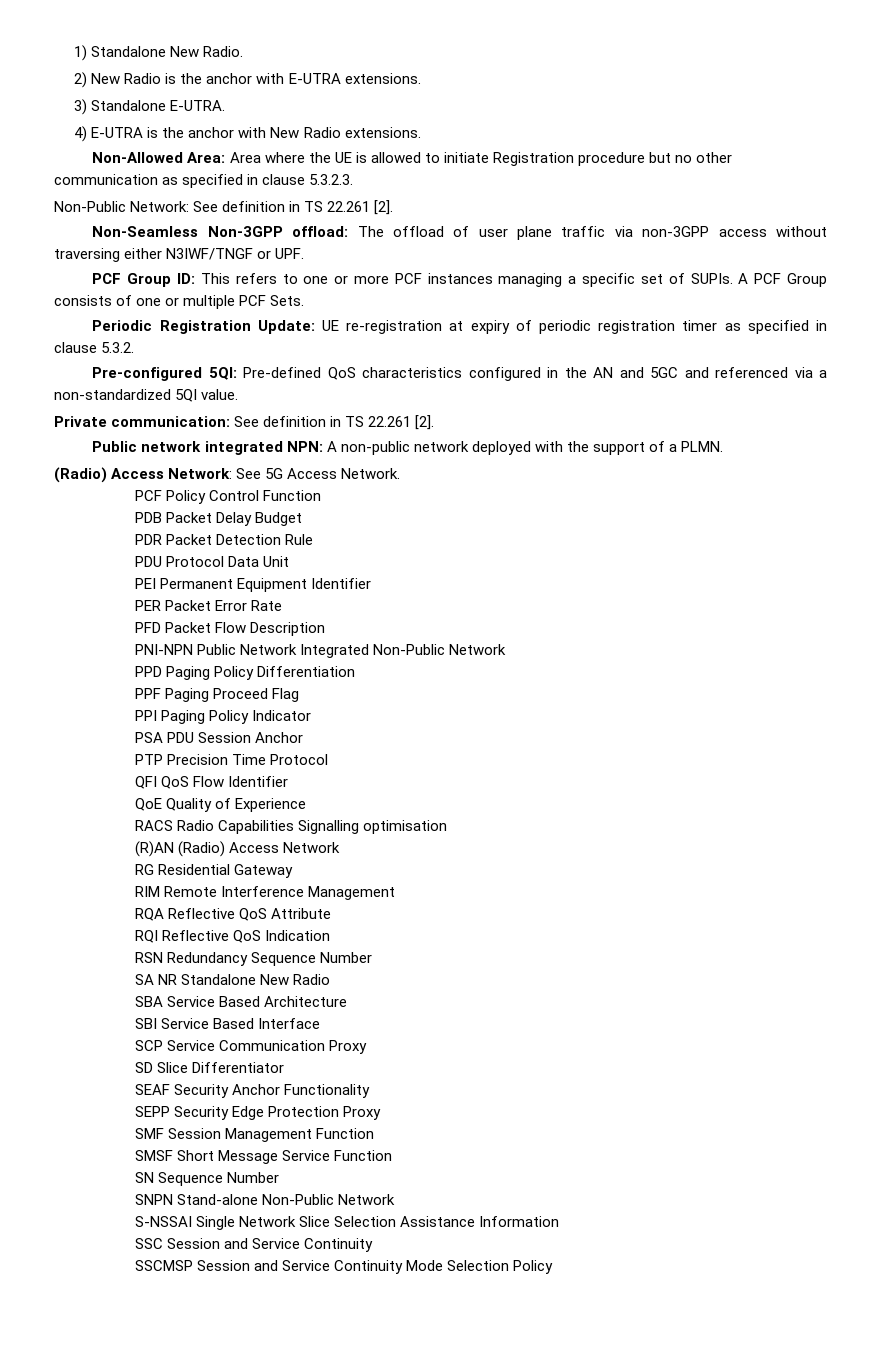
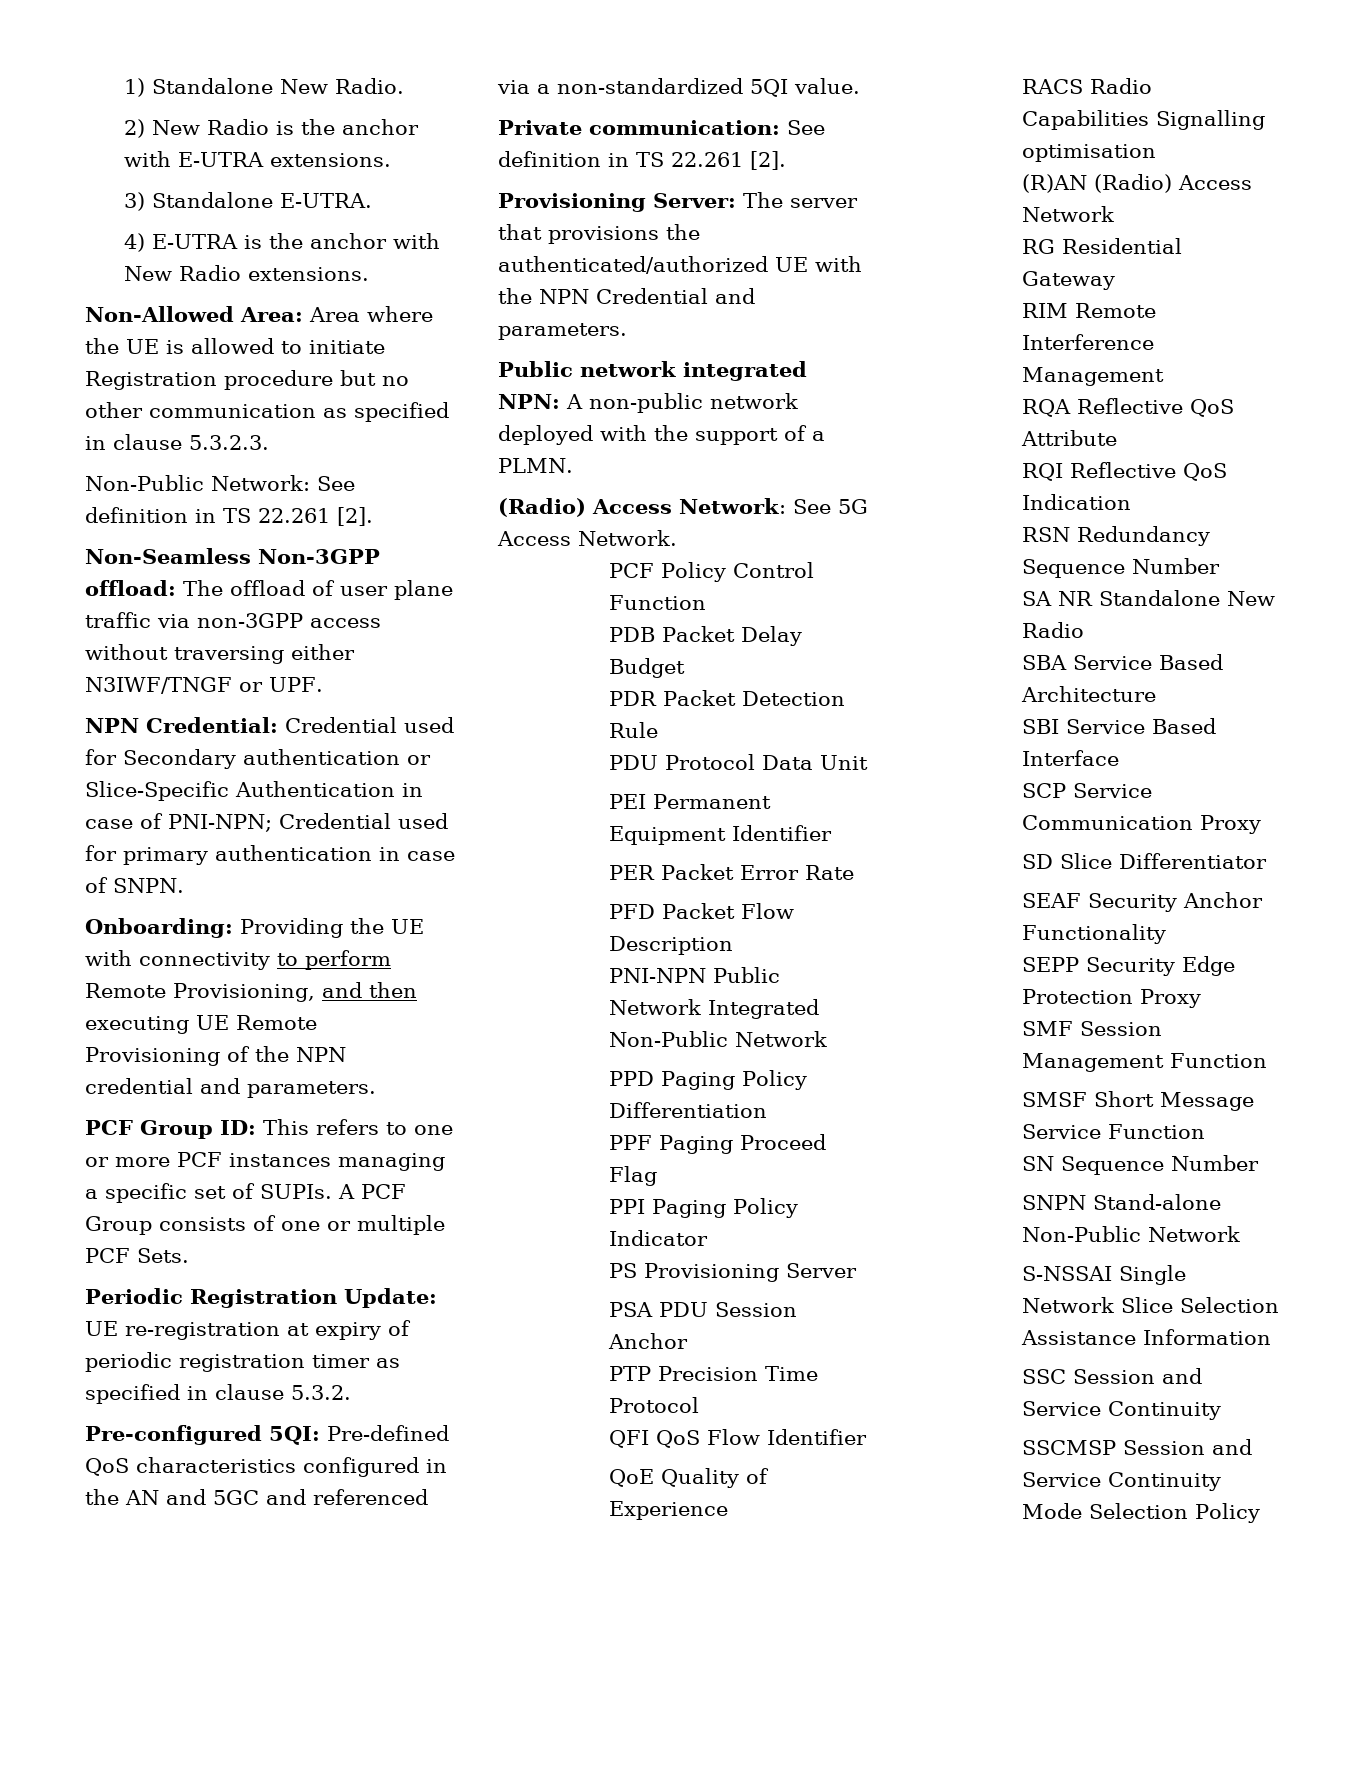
+ NPN Credential: Credential used for Secondary authentication or Slice-Specific Authentication in case of PNI-NPN; Credential used for primary authentication in case of SNPN.
+ Onboarding: Providing the UE with connectivity to perform Remote Provisioning, and then executing UE Remote Provisioning of the NPN credential and parameters.
+ Provisioning Server: The server that provisions the authenticated/authorized UE with the NPN Credential and parameters.
+ PS Provisioning Server

